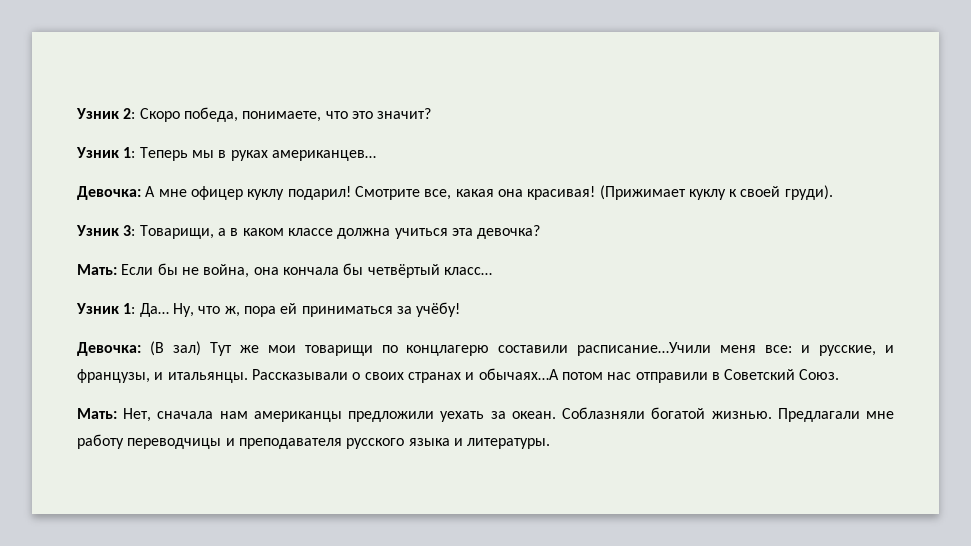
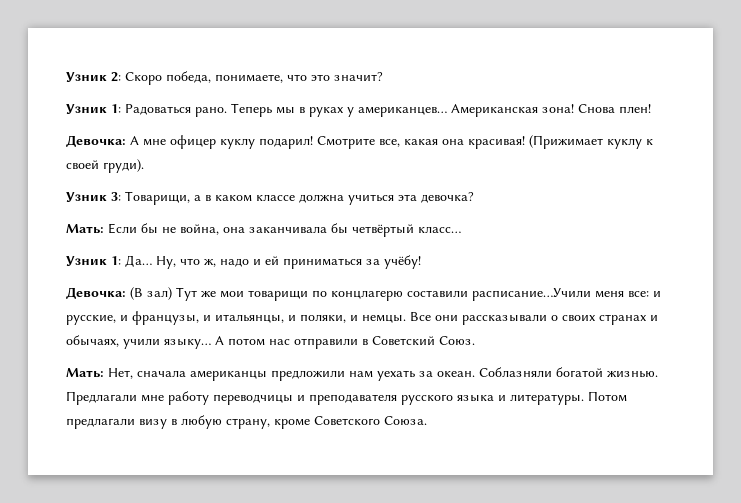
- Узник 1: Теперь мы в руках американцев…
+ Узник 1: Радоваться рано. Теперь мы в руках у американцев… Американская зона! Снова плен!
- Мать: Если бы не война, она кончала бы четвёртый класс…
+ Мать: Если бы не война, она заканчивала бы четвёртый класс…
- Ну, что ж, пора ей приниматься за учёбу!
+ Ну, что ж, надо и ей приниматься за учёбу!
- Девочка: (В зал) Тут же мои товарищи по концлагерю составили расписание…Учили меня все: и русские, и французы, и итальянцы. Рассказывали о своих странах и обычаях…А потом нас отправили в Советский Союз.
+ Девочка: (В зал) Тут же мои товарищи по концлагерю составили расписание…Учили меня все: и русские, и французы, и итальянцы, и поляки, и немцы. Все они рассказывали о своих странах и обычаях, учили языку… А потом нас отправили в Советский Союз.
- Мать: Нет, сначала нам американцы предложили уехать за океан.
+ Мать: Нет, сначала американцы предложили нам уехать за океан.
+ Потом предлагали визу в любую страну, кроме Советского Союза.

